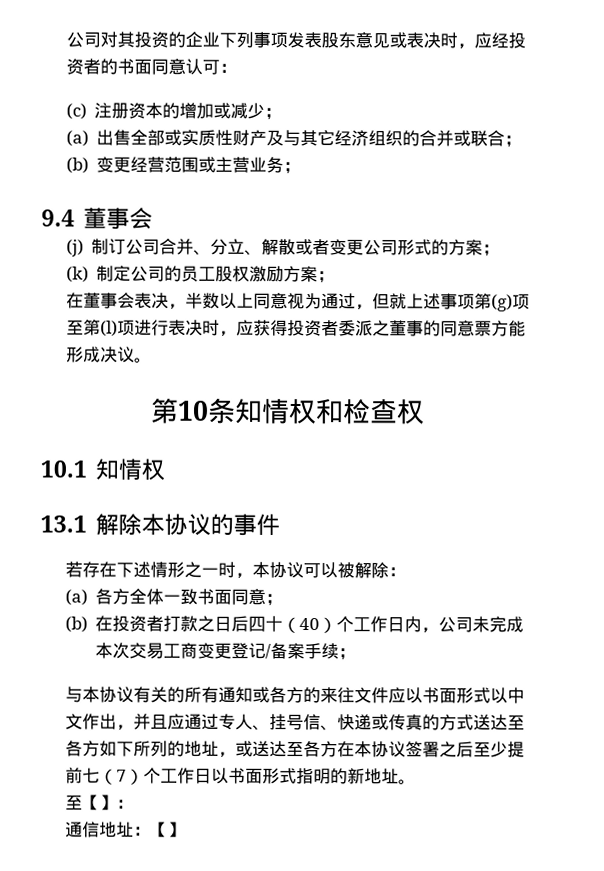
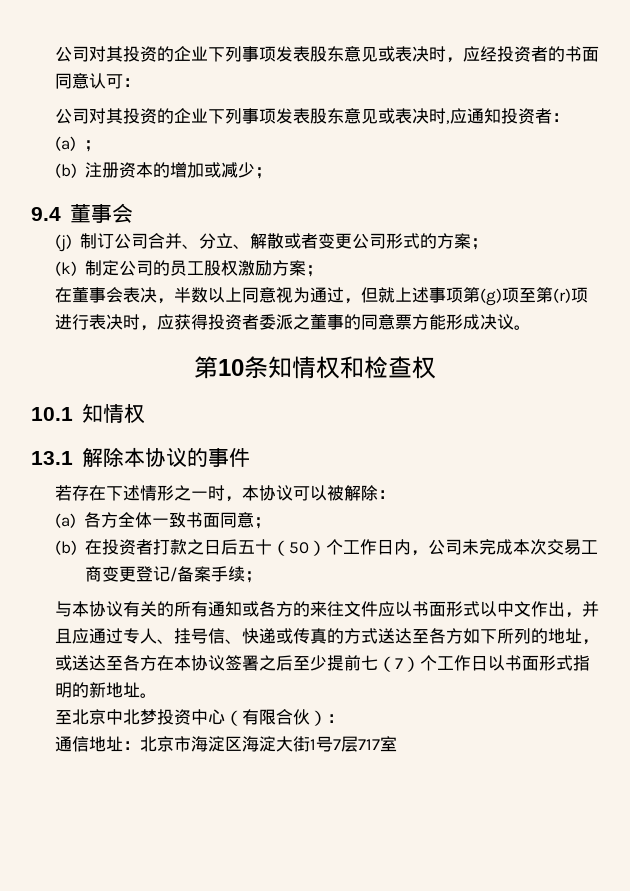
- (c)注册资本的增加或减少；
+ 公司对其投资的企业下列事项发表股东意见或表决时,应通知投资者：
+ (a)；
+ (b)注册资本的增加或减少；
- (a)出售全部或实质性财产及与其它经济组织的合并或联合；
- (b)变更经营范围或主营业务；
- 在董事会表决，半数以上同意视为通过，但就上述事项第(g)项至第(l)项进行表决时，应获得投资者委派之董事的同意票方能形成决议。
+ 在董事会表决，半数以上同意视为通过，但就上述事项第(g)项至第(r)项进行表决时，应获得投资者委派之董事的同意票方能形成决议。
- (b)在投资者打款之日后四十（40）个工作日内，公司未完成本次交易工商变更登记/备案手续；
+ (b)在投资者打款之日后五十（50）个工作日内，公司未完成本次交易工商变更登记/备案手续；
- 至【】：
- 通信地址：【】
+ 至北京中北梦投资中心（有限合伙）：
+ 通信地址：北京市海淀区海淀大街1号7层717室

